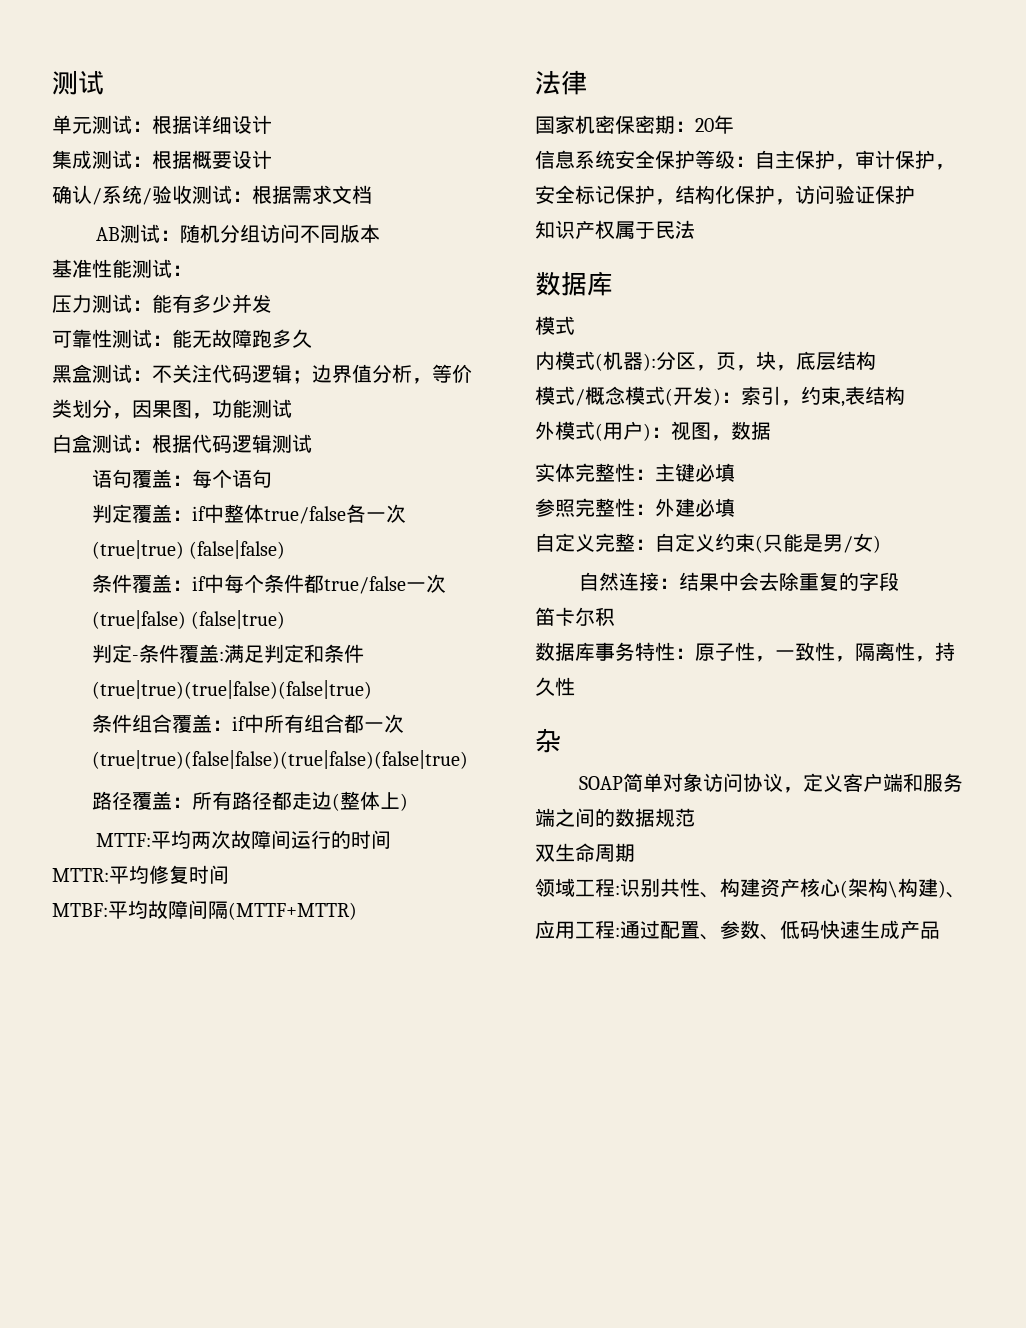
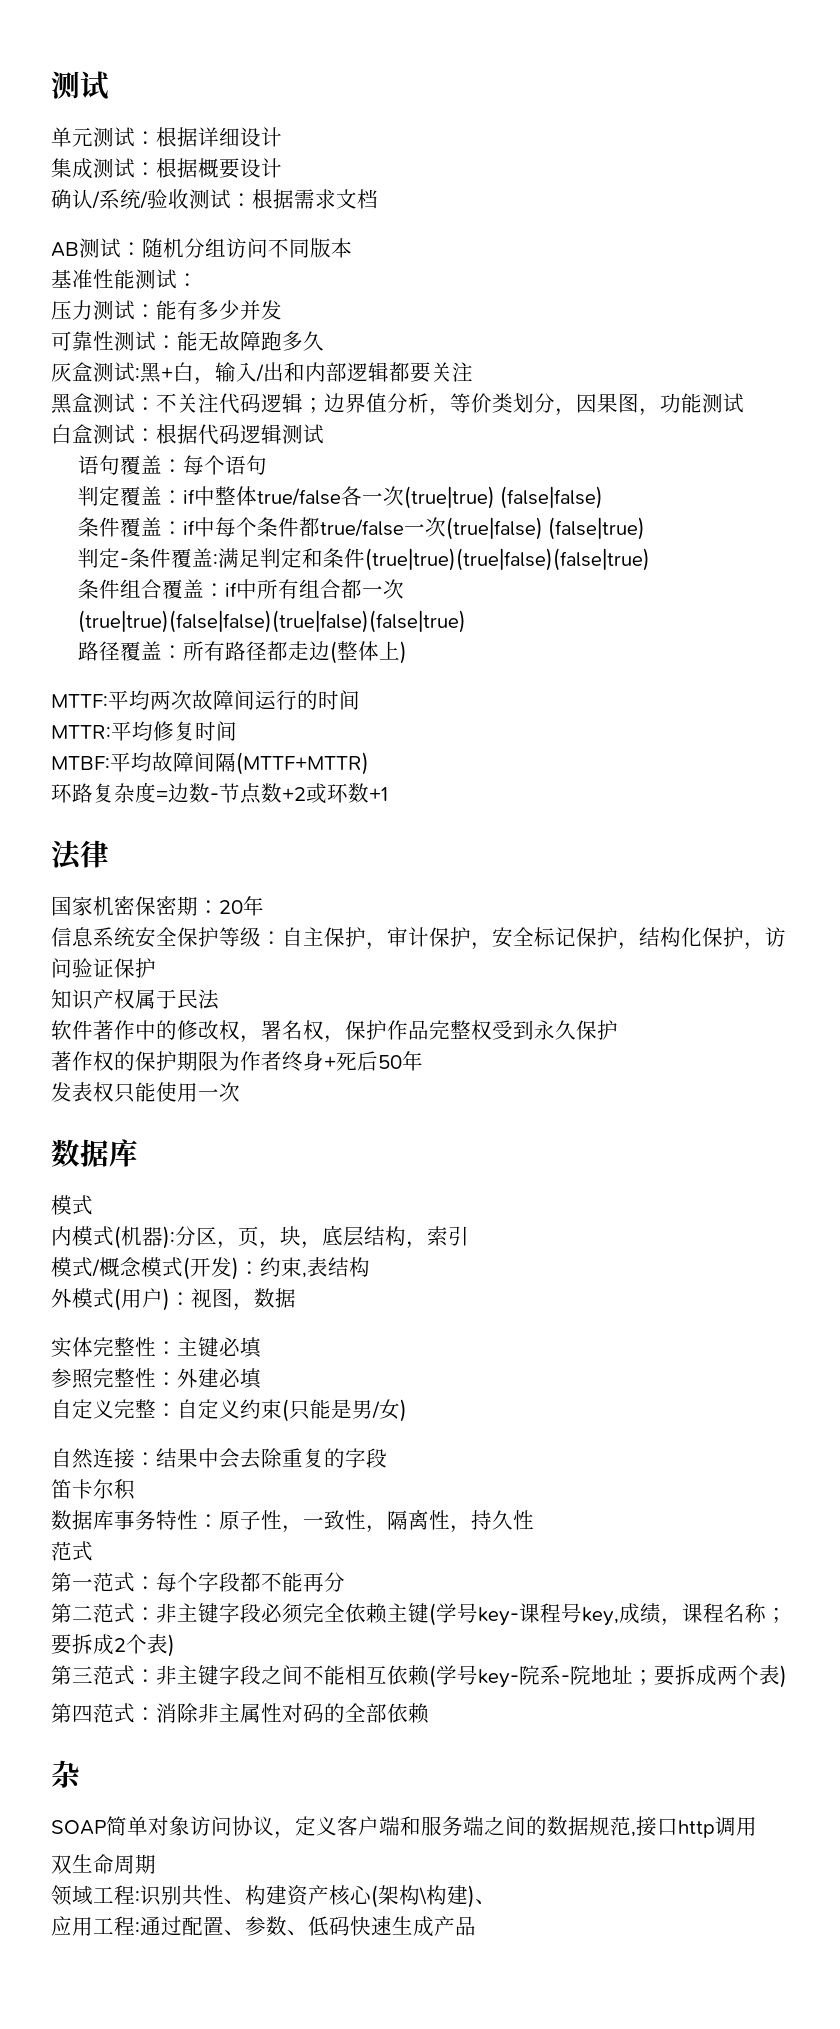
+ 灰盒测试:黑+白，输入/出和内部逻辑都要关注
+ 环路复杂度=边数-节点数+2或环数+1
+ 软件著作中的修改权，署名权，保护作品完整权受到永久保护
+ 著作权的保护期限为作者终身+死后50年
+ 发表权只能使用一次
- 内模式(机器):分区，页，块，底层结构
+ 内模式(机器):分区，页，块，底层结构，索引
- 模式/概念模式(开发)：索引，约束,表结构
+ 模式/概念模式(开发)：约束,表结构
  数据库事务特性：原子性，一致性，隔离性，持久性
+ 范式
+ 第一范式：每个字段都不能再分
+ 第二范式：非主键字段必须完全依赖主键(学号key-课程号key,成绩，课程名称；要拆成2个表)
+ 第三范式：非主键字段之间不能相互依赖(学号key-院系-院地址；要拆成两个表)
+ 第四范式：消除非主属性对码的全部依赖
- SOAP简单对象访问协议，定义客户端和服务端之间的数据规范
+ SOAP简单对象访问协议，定义客户端和服务端之间的数据规范,接口http调用

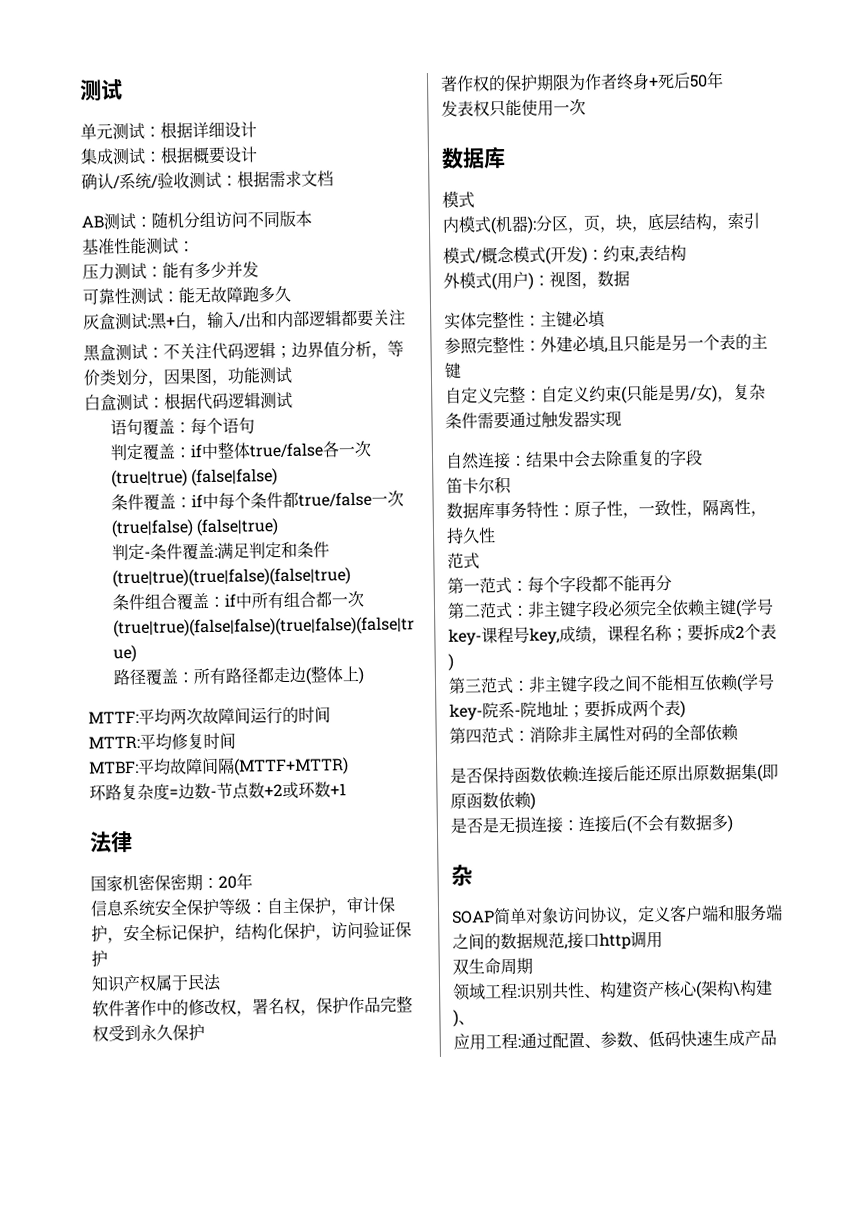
- 参照完整性：外建必填
+ 参照完整性：外建必填,且只能是另一个表的主键
- 自定义完整：自定义约束(只能是男/女)
+ 自定义完整：自定义约束(只能是男/女)，复杂条件需要通过触发器实现
+ 是否保持函数依赖:连接后能还原出原数据集(即原函数依赖)
+ 是否是无损连接：连接后(不会有数据多)

